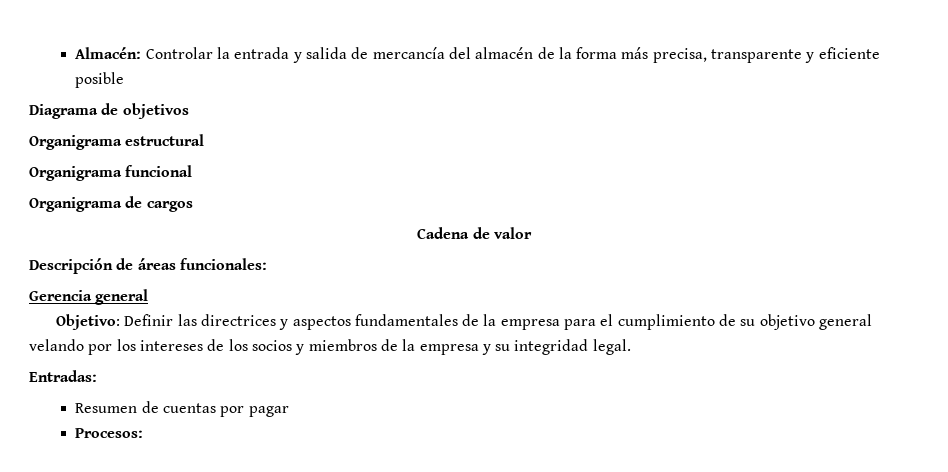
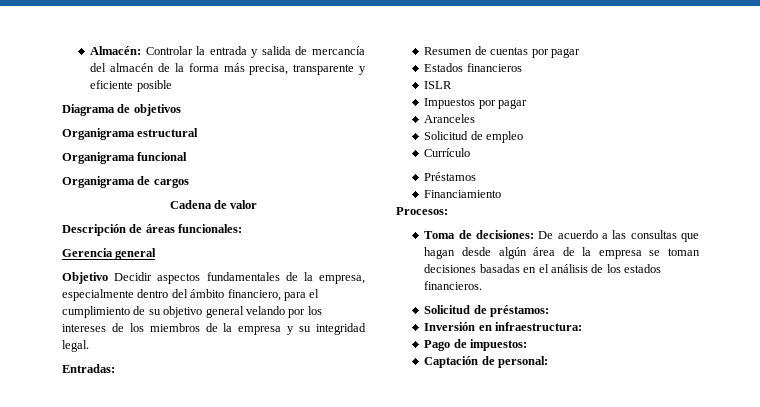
- Objetivo: Definir las directrices y aspectos fundamentales de la empresa para el cumplimiento de su objetivo general velando por los intereses de los socios y miembros de la empresa y su integridad legal.
+ Objetivo Decidir aspectos fundamentales de la empresa, especialmente dentro del ámbito financiero, para el cumplimiento de su objetivo general velando por los intereses de los miembros de la empresa y su integridad legal.
+ Estados financieros
+ ISLR
+ Impuestos por pagar
+ Aranceles
+ Solicitud de empleo
+ Currículo
+ Préstamos
+ Financiamiento
  Procesos:
+ Toma de decisiones: De acuerdo a las consultas que hagan desde algún área de la empresa se toman decisiones basadas en el análisis de los estados financieros.
+ Solicitud de préstamos:
+ Inversión en infraestructura:
+ Pago de impuestos:
+ Captación de personal:

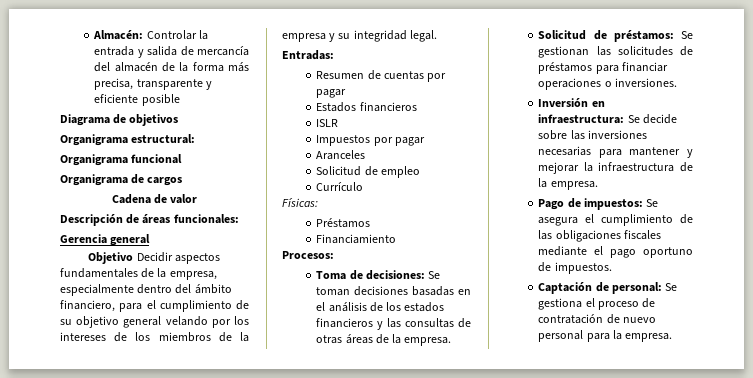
- Organigrama estructural
+ Organigrama estructural:
+ Físicas:
- Toma de decisiones: De acuerdo a las consultas que hagan desde algún área de la empresa se toman decisiones basadas en el análisis de los estados financieros.
- Solicitud de préstamos:
- Inversión en infraestructura:
- Pago de impuestos:
- Captación de personal:
+ Toma de decisiones: Se toman decisiones basadas en el análisis de los estados financieros y las consultas de otras áreas de la empresa.
+ Solicitud de préstamos: Se gestionan las solicitudes de préstamos para financiar operaciones o inversiones.
+ Inversión en infraestructura: Se decide sobre las inversiones necesarias para mantener y mejorar la infraestructura de la empresa.
+ Pago de impuestos: Se asegura el cumplimiento de las obligaciones fiscales mediante el pago oportuno de impuestos.
+ Captación de personal: Se gestiona el proceso de contratación de nuevo personal para la empresa.

